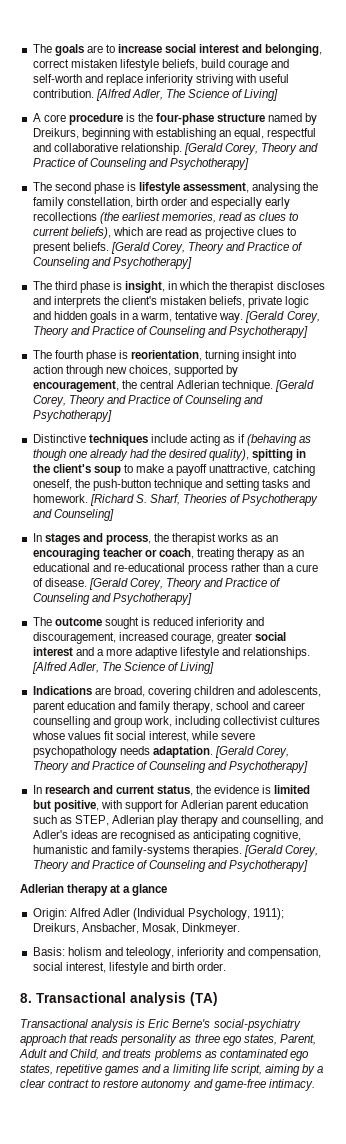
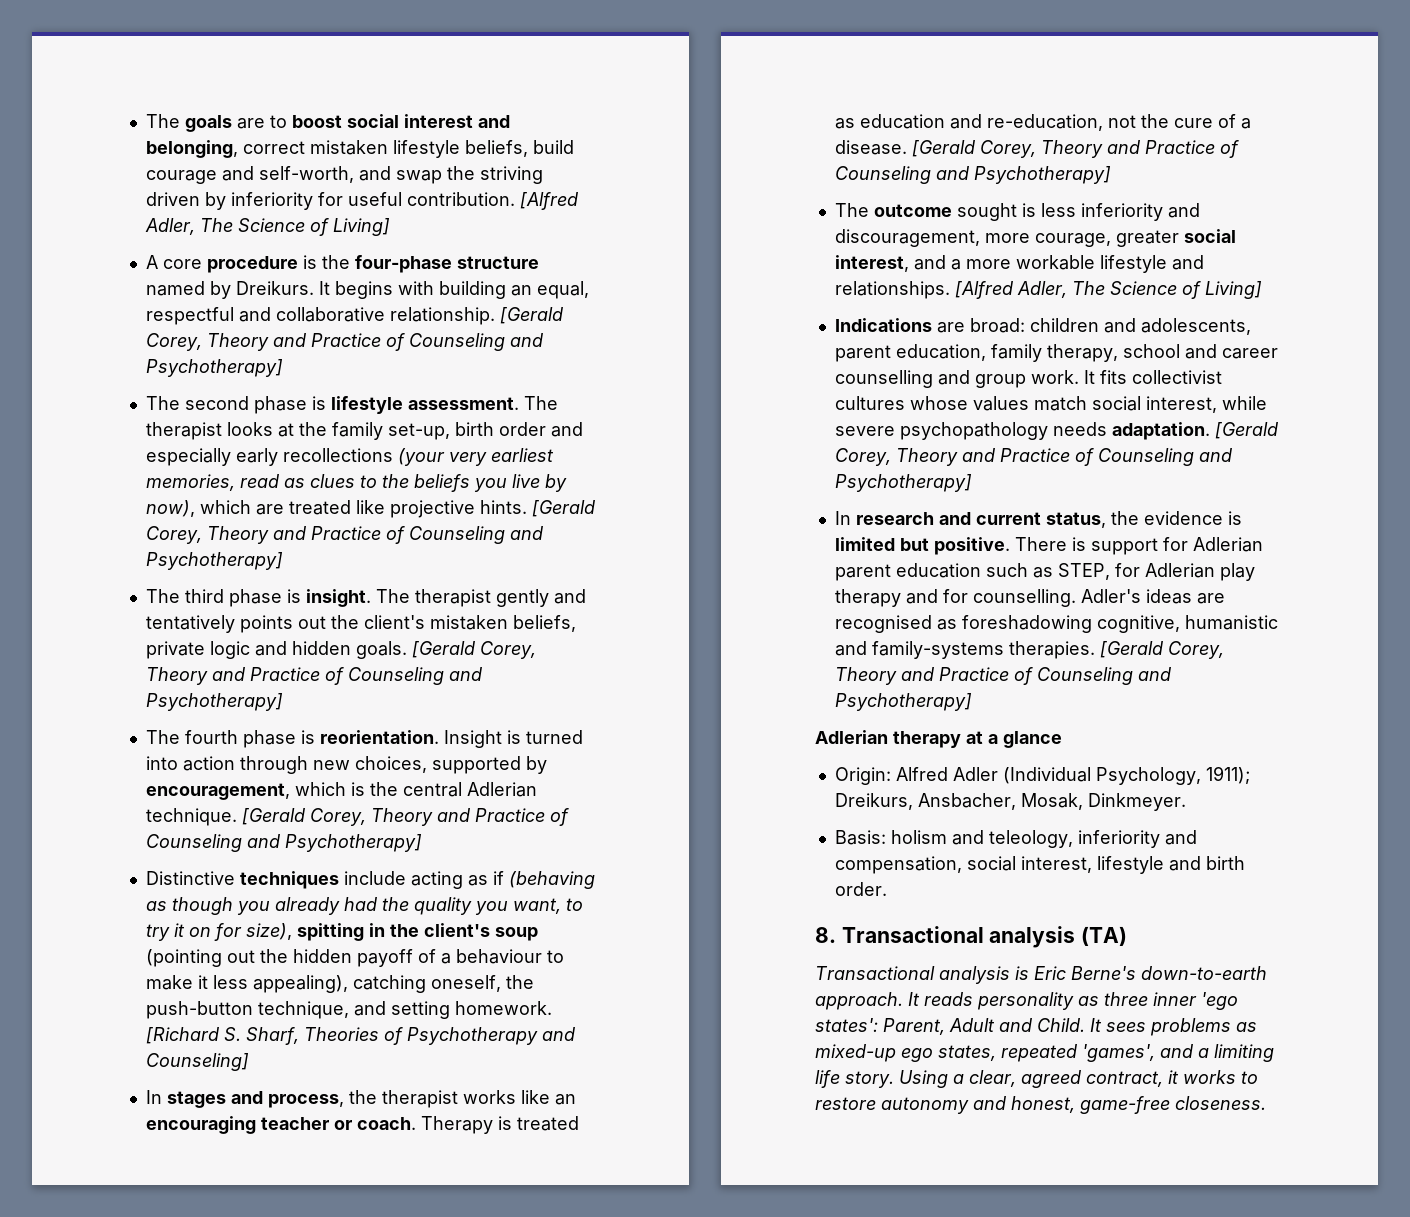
- The goals are to increase social interest and belonging, correct mistaken lifestyle beliefs, build courage and self-worth and replace inferiority striving with useful contribution.
+ The goals are to boost social interest and belonging, correct mistaken lifestyle beliefs, build courage and self-worth, and swap the striving driven by inferiority for useful contribution.
- A core procedure is the four-phase structure named by Dreikurs, beginning with establishing an equal, respectful and collaborative relationship.
+ A core procedure is the four-phase structure named by Dreikurs. It begins with building an equal, respectful and collaborative relationship.
- The second phase is lifestyle assessment, analysing the family constellation, birth order and especially early recollections (the earliest memories, read as clues to current beliefs), which are read as projective clues to present beliefs.
+ The second phase is lifestyle assessment. The therapist looks at the family set-up, birth order and especially early recollections (your very earliest memories, read as clues to the beliefs you live by now), which are treated like projective hints.
- The third phase is insight, in which the therapist discloses and interprets the client's mistaken beliefs, private logic and hidden goals in a warm, tentative way.
+ The third phase is insight. The therapist gently and tentatively points out the client's mistaken beliefs, private logic and hidden goals.
- The fourth phase is reorientation, turning insight into action through new choices, supported by encouragement, the central Adlerian technique.
+ The fourth phase is reorientation. Insight is turned into action through new choices, supported by encouragement, which is the central Adlerian technique.
- Distinctive techniques include acting as if (behaving as though one already had the desired quality), spitting in the client's soup to make a payoff unattractive, catching oneself, the push-button technique and setting tasks and homework.
+ Distinctive techniques include acting as if (behaving as though you already had the quality you want, to try it on for size), spitting in the client's soup (pointing out the hidden payoff of a behaviour to make it less appealing), catching oneself, the push-button technique, and setting homework.
- In stages and process, the therapist works as an encouraging teacher or coach, treating therapy as an educational and re-educational process rather than a cure of disease.
+ In stages and process, the therapist works like an encouraging teacher or coach. Therapy is treated as education and re-education, not the cure of a disease.
- The outcome sought is reduced inferiority and discouragement, increased courage, greater social interest and a more adaptive lifestyle and relationships.
+ The outcome sought is less inferiority and discouragement, more courage, greater social interest, and a more workable lifestyle and relationships.
- Indications are broad, covering children and adolescents, parent education and family therapy, school and career counselling and group work, including collectivist cultures whose values fit social interest, while severe psychopathology needs adaptation.
+ Indications are broad: children and adolescents, parent education, family therapy, school and career counselling and group work. It fits collectivist cultures whose values match social interest, while severe psychopathology needs adaptation.
- In research and current status, the evidence is limited but positive, with support for Adlerian parent education such as STEP, Adlerian play therapy and counselling, and Adler's ideas are recognised as anticipating cognitive, humanistic and family-systems therapies.
+ In research and current status, the evidence is limited but positive. There is support for Adlerian parent education such as STEP, for Adlerian play therapy and for counselling. Adler's ideas are recognised as foreshadowing cognitive, humanistic and family-systems therapies.
- Transactional analysis is Eric Berne's social-psychiatry approach that reads personality as three ego states, Parent, Adult and Child, and treats problems as contaminated ego states, repetitive games and a limiting life script, aiming by a clear contract to restore autonomy and game-free intimacy.
+ Transactional analysis is Eric Berne's down-to-earth approach. It reads personality as three inner 'ego states': Parent, Adult and Child. It sees problems as mixed-up ego states, repeated 'games', and a limiting life story. Using a clear, agreed contract, it works to restore autonomy and honest, game-free closeness.

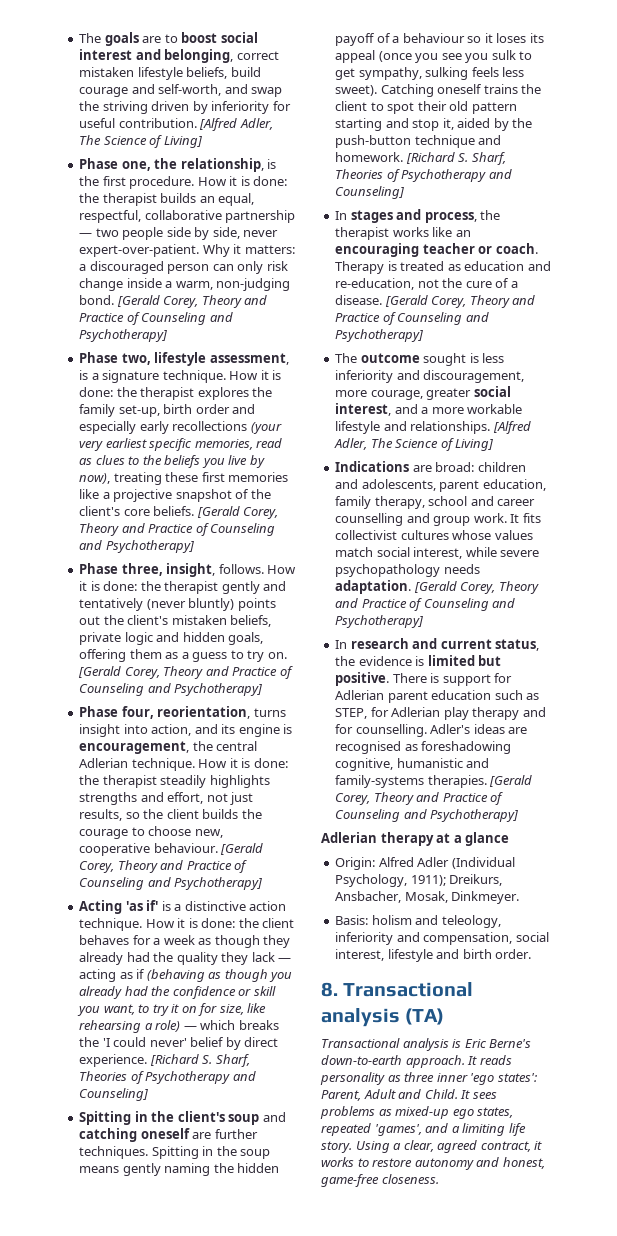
- A core procedure is the four-phase structure named by Dreikurs. It begins with building an equal, respectful and collaborative relationship. [Gerald Corey, Theory and Practice of Counseling and Psychotherapy]
- The second phase is lifestyle assessment. The therapist looks at the family set-up, birth order and especially early recollections (your very earliest memories, read as clues to the beliefs you live by now), which are treated like projective hints. [Gerald Corey, Theory and Practice of Counseling and Psychotherapy]
- The third phase is insight. The therapist gently and tentatively points out the client's mistaken beliefs, private logic and hidden goals. [Gerald Corey, Theory and Practice of Counseling and Psychotherapy]
- The fourth phase is reorientation. Insight is turned into action through new choices, supported by encouragement, which is the central Adlerian technique. [Gerald Corey, Theory and Practice of Counseling and Psychotherapy]
- Distinctive techniques include acting as if (behaving as though you already had the quality you want, to try it on for size), spitting in the client's soup (pointing out the hidden payoff of a behaviour to make it less appealing), catching oneself, the push-button technique, and setting homework.
+ Phase one, the relationship, is the first procedure. How it is done: the therapist builds an equal, respectful, collaborative partnership — two people side by side, never expert-over-patient. Why it matters: a discouraged person can only risk change inside a warm, non-judging bond. [Gerald Corey, Theory and Practice of Counseling and Psychotherapy]
+ Phase two, lifestyle assessment, is a signature technique. How it is done: the therapist explores the family set-up, birth order and especially early recollections (your very earliest specific memories, read as clues to the beliefs you live by now), treating these first memories like a projective snapshot of the client's core beliefs. [Gerald Corey, Theory and Practice of Counseling and Psychotherapy]
+ Phase three, insight, follows. How it is done: the therapist gently and tentatively (never bluntly) points out the client's mistaken beliefs, private logic and hidden goals, offering them as a guess to try on. [Gerald Corey, Theory and Practice of Counseling and Psychotherapy]
+ Phase four, reorientation, turns insight into action, and its engine is encouragement, the central Adlerian technique. How it is done: the therapist steadily highlights strengths and effort, not just results, so the client builds the courage to choose new, cooperative behaviour. [Gerald Corey, Theory and Practice of Counseling and Psychotherapy]
+ Acting 'as if' is a distinctive action technique. How it is done: the client behaves for a week as though they already had the quality they lack — acting as if (behaving as though you already had the confidence or skill you want, to try it on for size, like rehearsing a role) — which breaks the 'I could never' belief by direct experience. [Richard S. Sharf, Theories of Psychotherapy and Counseling]
+ Spitting in the client's soup and catching oneself are further techniques. Spitting in the soup means gently naming the hidden payoff of a behaviour so it loses its appeal (once you see you sulk to get sympathy, sulking feels less sweet). Catching oneself trains the client to spot their old pattern starting and stop it, aided by the push-button technique and homework.

